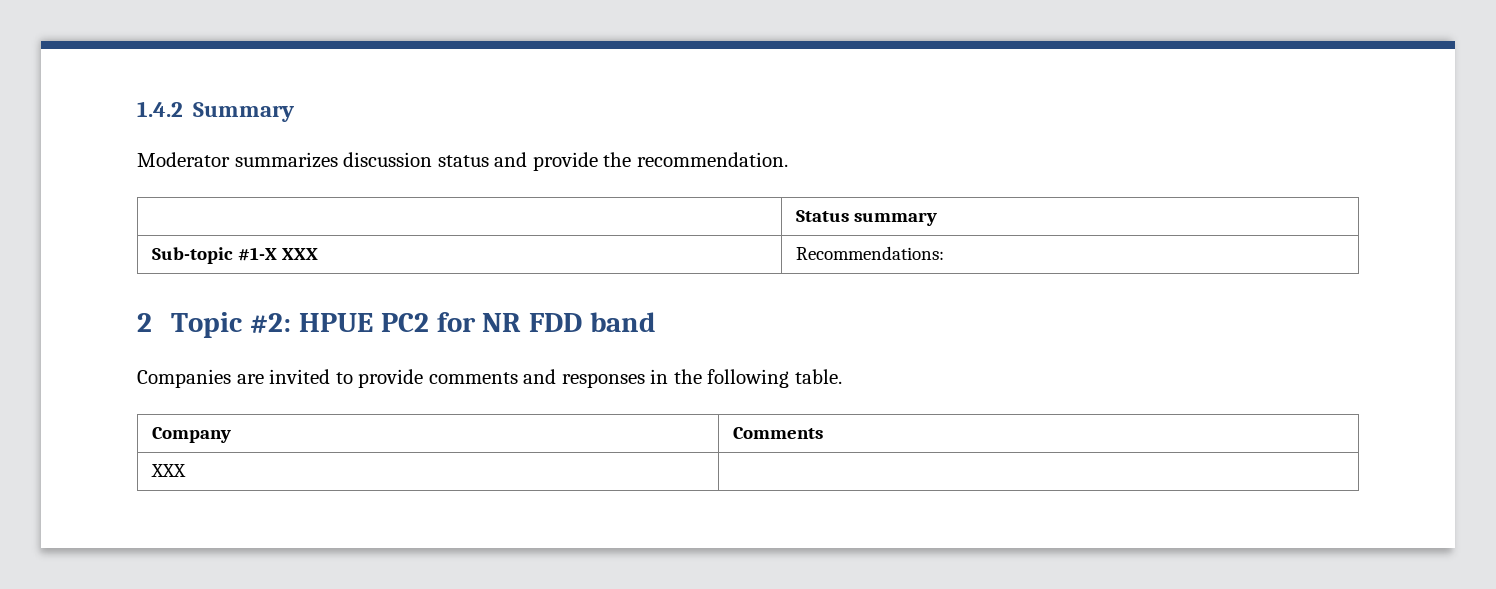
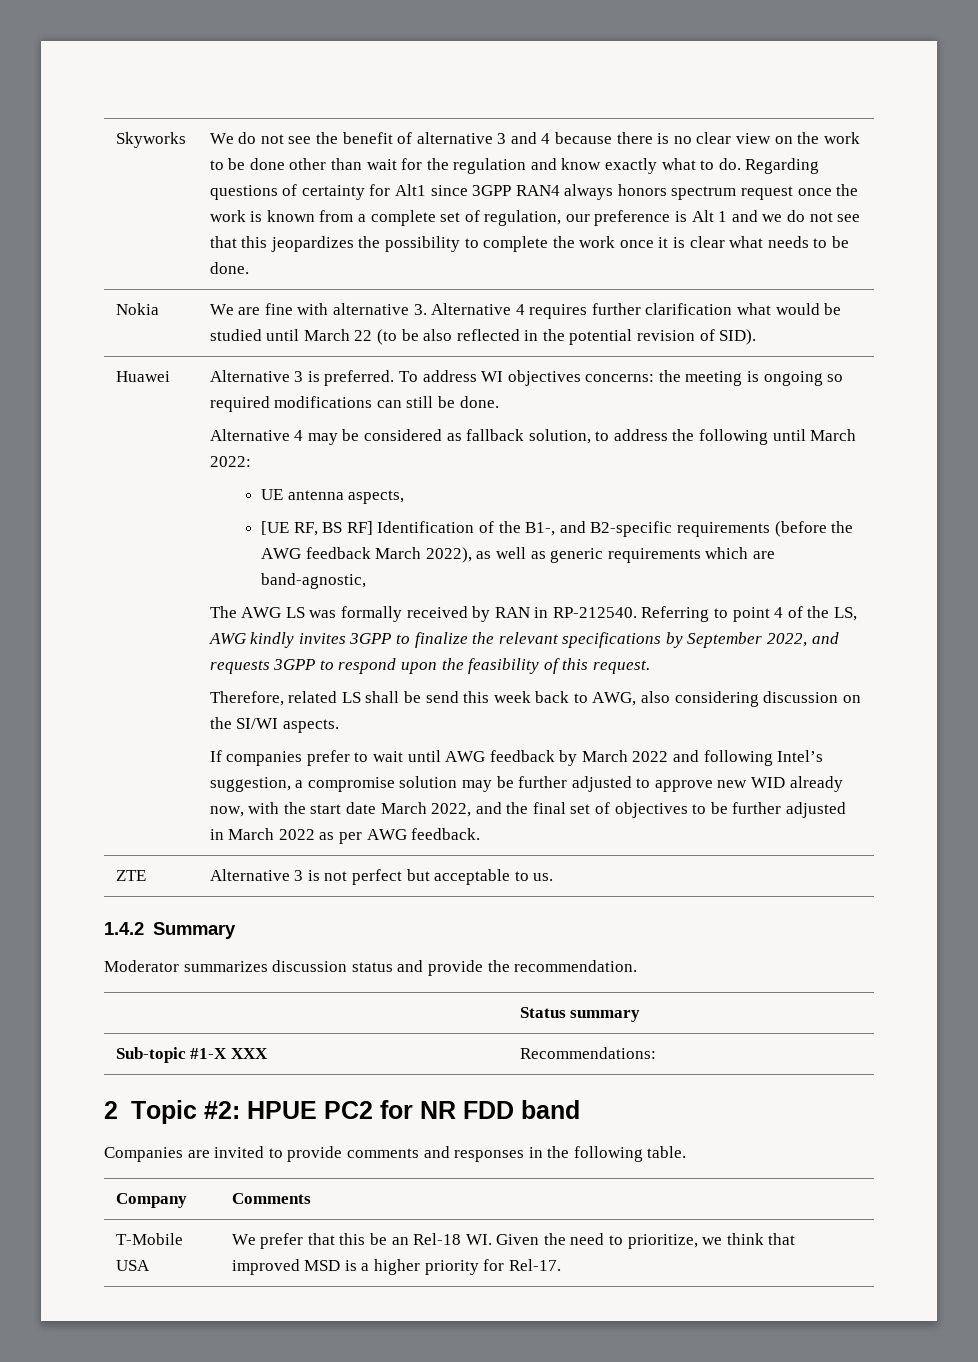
+ Skyworks | We do not see the benefit of alternative 3 and 4 because there is no clear view on the work to be done other than wait for the regulation and know exactly what to do. Regarding questions of certainty for Alt1 since 3GPP RAN4 always honors spectrum request once the work is known from a complete set of regulation, our preference is Alt 1 and we do not see that this jeopardizes the possibility to complete the work once it is clear what needs to be done.
+ Nokia | We are fine with alternative 3. Alternative 4 requires further clarification what would be studied until March 22 (to be also reflected in the potential revision of SID).
+ Huawei | Alternative 3 is preferred. To address WI objectives concerns: the meeting is ongoing so required modifications can still be done.
+ Alternative 4 may be considered as fallback solution, to address the following until March 2022:
+ UE antenna aspects,
+ [UE RF, BS RF] Identification of the B1-, and B2-specific requirements (before the AWG feedback March 2022), as well as generic requirements which are band-agnostic,
+ The AWG LS was formally received by RAN in RP-212540. Referring to point 4 of the LS, AWG kindly invites 3GPP to finalize the relevant specifications by September 2022, and requests 3GPP to respond upon the feasibility of this request.
+ Therefore, related LS shall be send this week back to AWG, also considering discussion on the SI/WI aspects.
+ If companies prefer to wait until AWG feedback by March 2022 and following Intel’s suggestion, a compromise solution may be further adjusted to approve new WID already now, with the start date March 2022, and the final set of objectives to be further adjusted in March 2022 as per AWG feedback.
+ ZTE | Alternative 3 is not perfect but acceptable to us.
  Company | Comments
- XXX |
+ T-Mobile USA | We prefer that this be an Rel-18 WI. Given the need to prioritize, we think that improved MSD is a higher priority for Rel-17.

